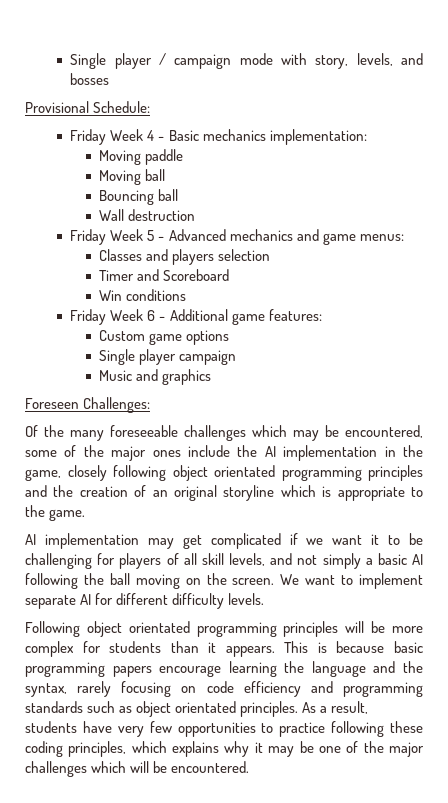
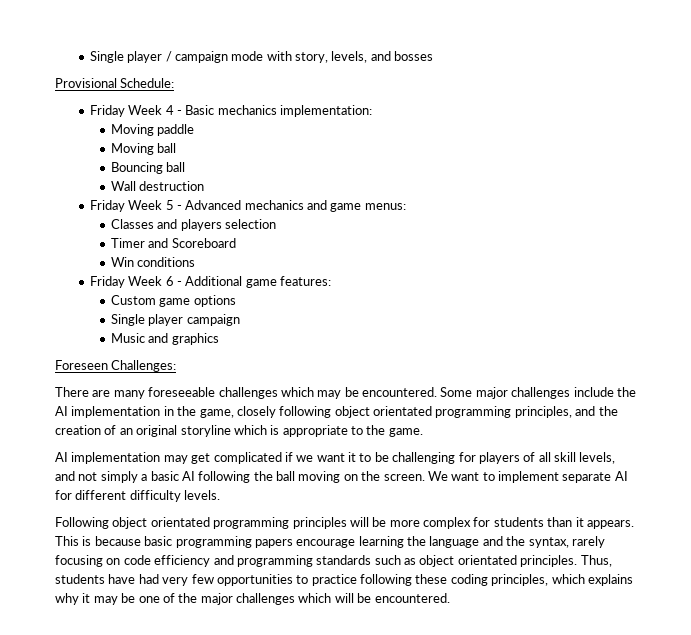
- Of the many foreseeable challenges which may be encountered, some of the major ones include the AI implementation in the game, closely following object orientated programming principles and the creation of an original storyline which is appropriate to the game.
+ There are many foreseeable challenges which may be encountered. Some major challenges include the AI implementation in the game, closely following object orientated programming principles, and the creation of an original storyline which is appropriate to the game.
- As a result, students have very few opportunities to practice following these coding principles, which explains why it may be one of the major challenges which will be encountered.
+ Thus, students have had very few opportunities to practice following these coding principles, which explains why it may be one of the major challenges which will be encountered.

